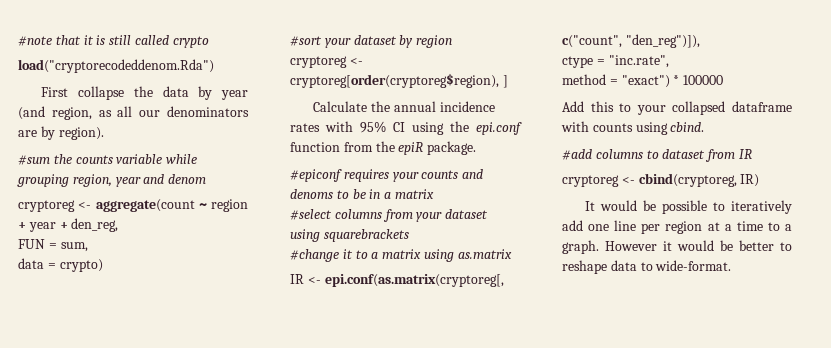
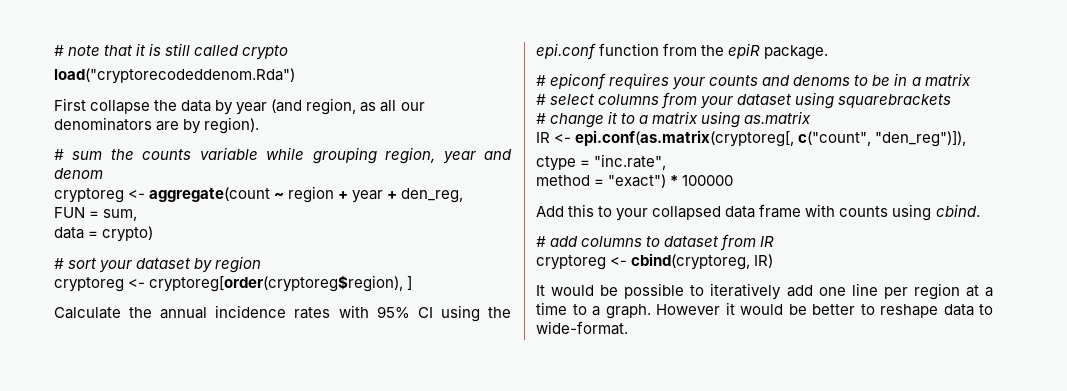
- #note that it is still called crypto
+ # note that it is still called crypto
- #sum the counts variable while grouping region, year and denom
+ # sum the counts variable while grouping region, year and denom
- #sort your dataset by region
+ # sort your dataset by region
- #epiconf requires your counts and denoms to be in a matrix
+ # epiconf requires your counts and denoms to be in a matrix
- #select columns from your dataset using squarebrackets
+ # select columns from your dataset using squarebrackets
- #change it to a matrix using as.matrix
+ # change it to a matrix using as.matrix
- Add this to your collapsed dataframe with counts using cbind.
+ Add this to your collapsed data frame with counts using cbind.
- #add columns to dataset from IR
+ # add columns to dataset from IR

